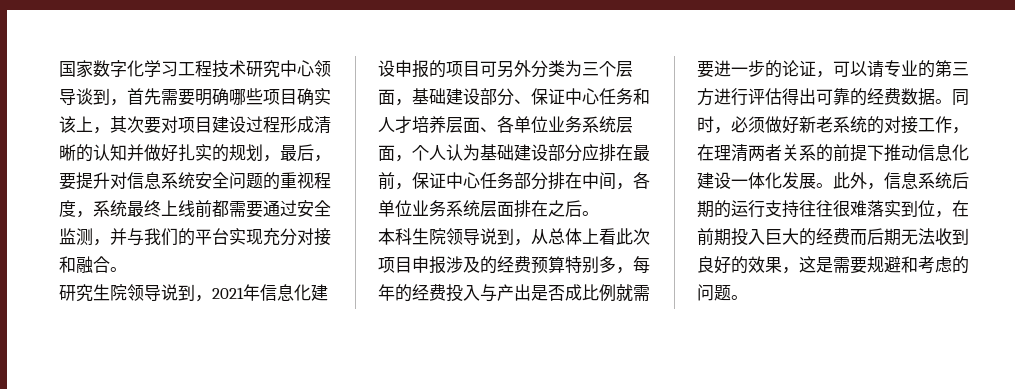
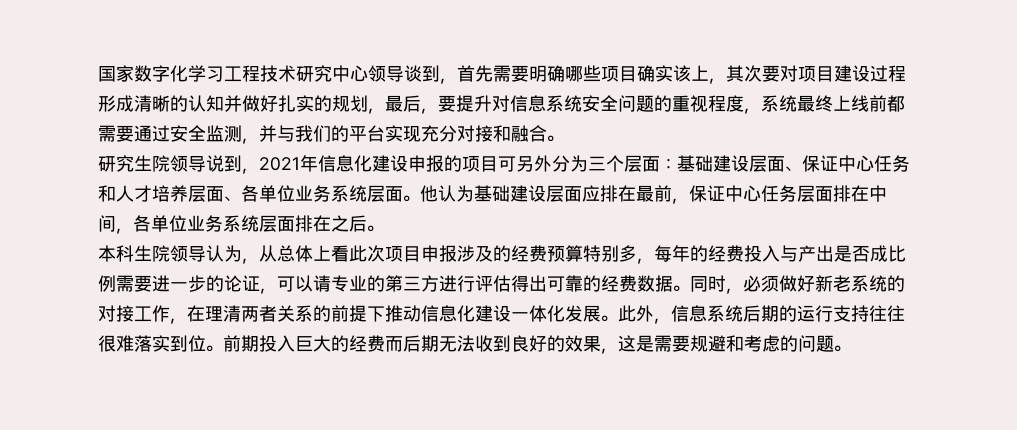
- 研究生院领导说到，2021年信息化建设申报的项目可另外分类为三个层面，基础建设部分、保证中心任务和人才培养层面、各单位业务系统层面，个人认为基础建设部分应排在最前，保证中心任务部分排在中间，各单位业务系统层面排在之后。
+ 研究生院领导说到，2021年信息化建设申报的项目可另外分为三个层面：基础建设层面、保证中心任务和人才培养层面、各单位业务系统层面。他认为基础建设层面应排在最前，保证中心任务层面排在中间，各单位业务系统层面排在之后。
- 本科生院领导说到，从总体上看此次项目申报涉及的经费预算特别多，每年的经费投入与产出是否成比例就需要进一步的论证，可以请专业的第三方进行评估得出可靠的经费数据。
+ 本科生院领导认为，从总体上看此次项目申报涉及的经费预算特别多，每年的经费投入与产出是否成比例需要进一步的论证，可以请专业的第三方进行评估得出可靠的经费数据。
- 此外，信息系统后期的运行支持往往很难落实到位，在前期投入巨大的经费而后期无法收到良好的效果，这是需要规避和考虑的问题。
+ 此外，信息系统后期的运行支持往往很难落实到位。前期投入巨大的经费而后期无法收到良好的效果，这是需要规避和考虑的问题。

